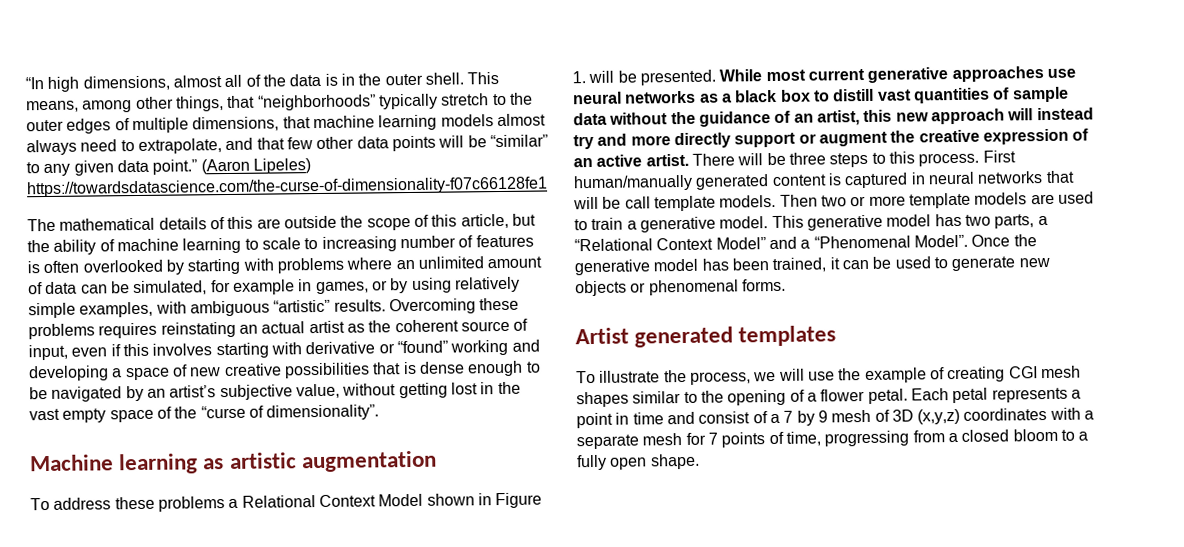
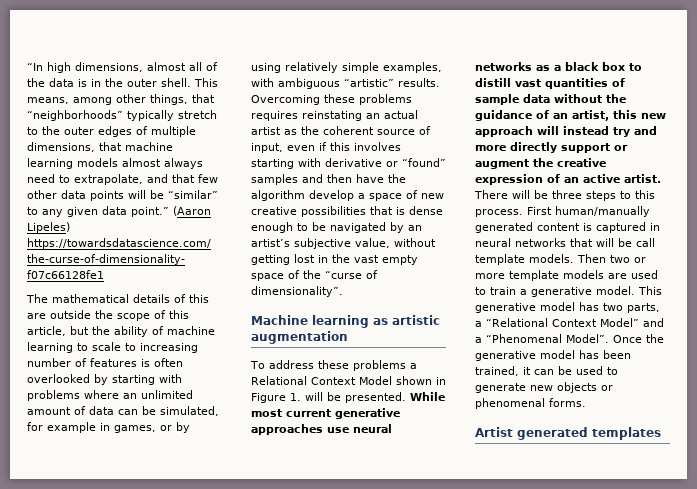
- Overcoming these problems requires reinstating an actual artist as the coherent source of input, even if this involves starting with derivative or “found” working and developing a space of new creative possibilities that is dense enough to be navigated by an artist’s subjective value, without getting lost in the vast empty space of the “curse of dimensionality”.
+ Overcoming these problems requires reinstating an actual artist as the coherent source of input, even if this involves starting with derivative or “found” samples and then have the algorithm develop a space of new creative possibilities that is dense enough to be navigated by an artist’s subjective value, without getting lost in the vast empty space of the “curse of dimensionality”.
- To illustrate the process, we will use the example of creating CGI mesh shapes similar to the opening of a flower petal. Each petal represents a point in time and consist of a 7 by 9 mesh of 3D (x,y,z) coordinates with a separate mesh for 7 points of time, progressing from a closed bloom to a fully open shape.

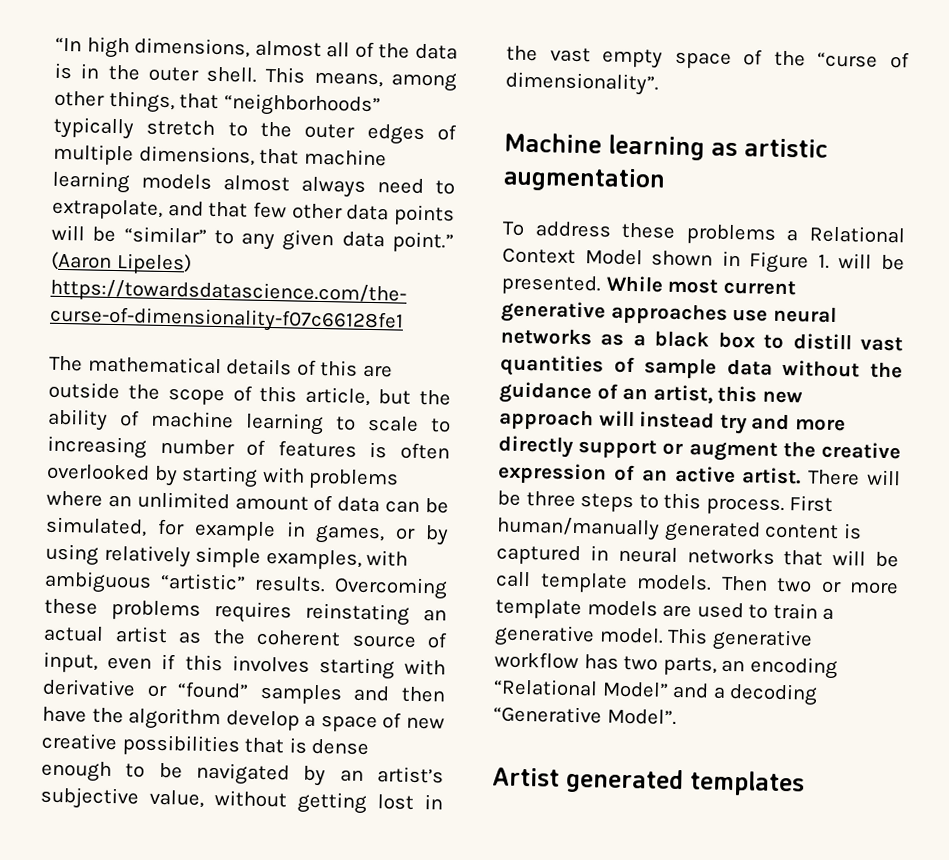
- This generative model has two parts, a “Relational Context Model” and a “Phenomenal Model”. Once the generative model has been trained, it can be used to generate new objects or phenomenal forms.
+ This generative workflow has two parts, an encoding “Relational Model” and a decoding “Generative Model”.

